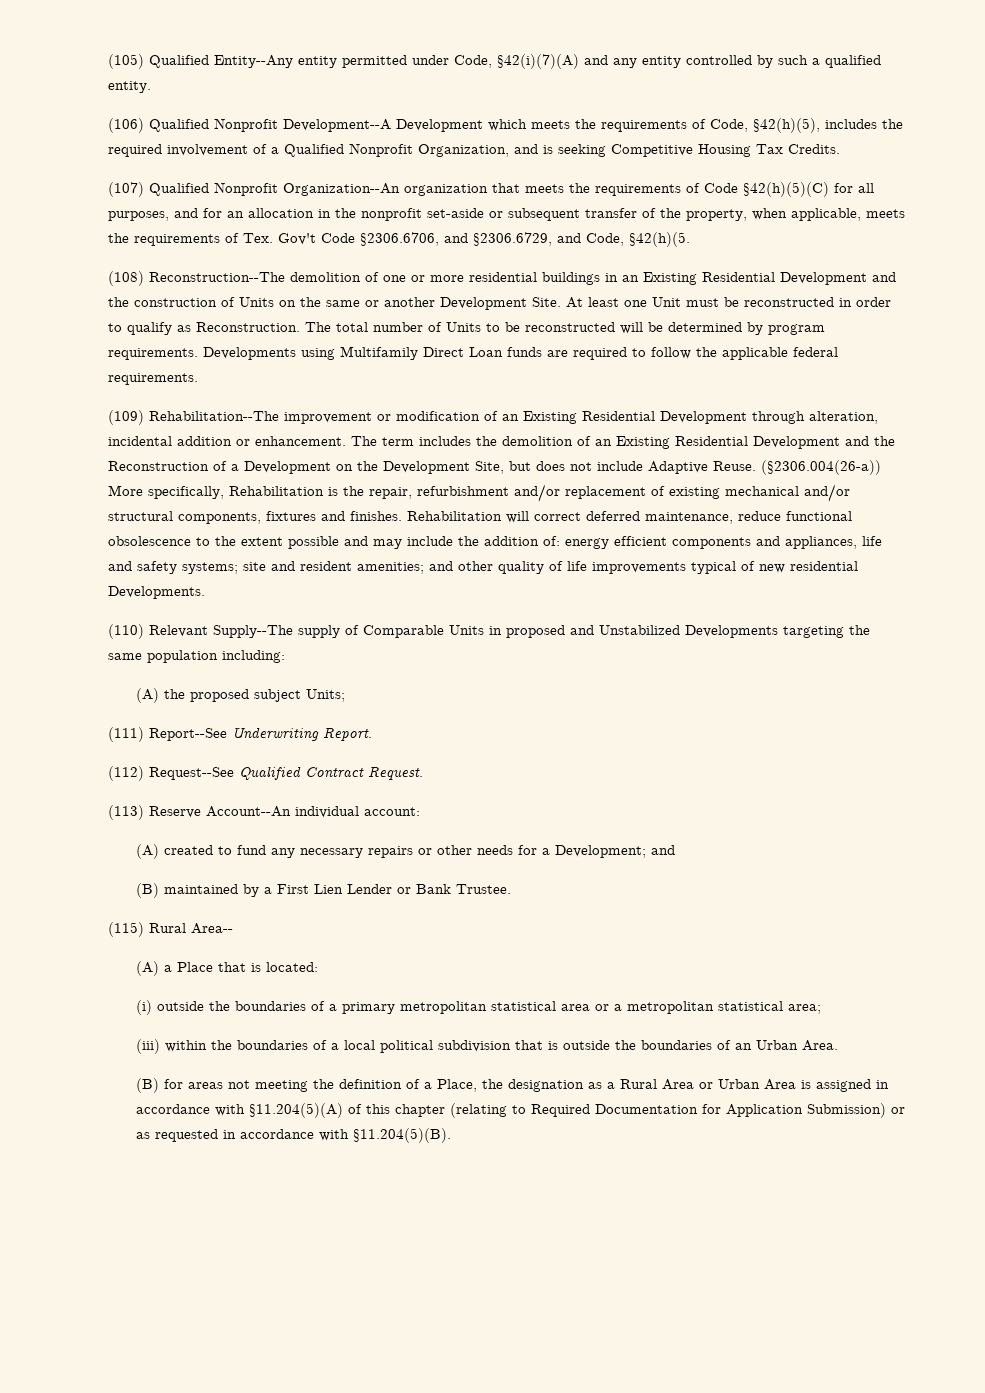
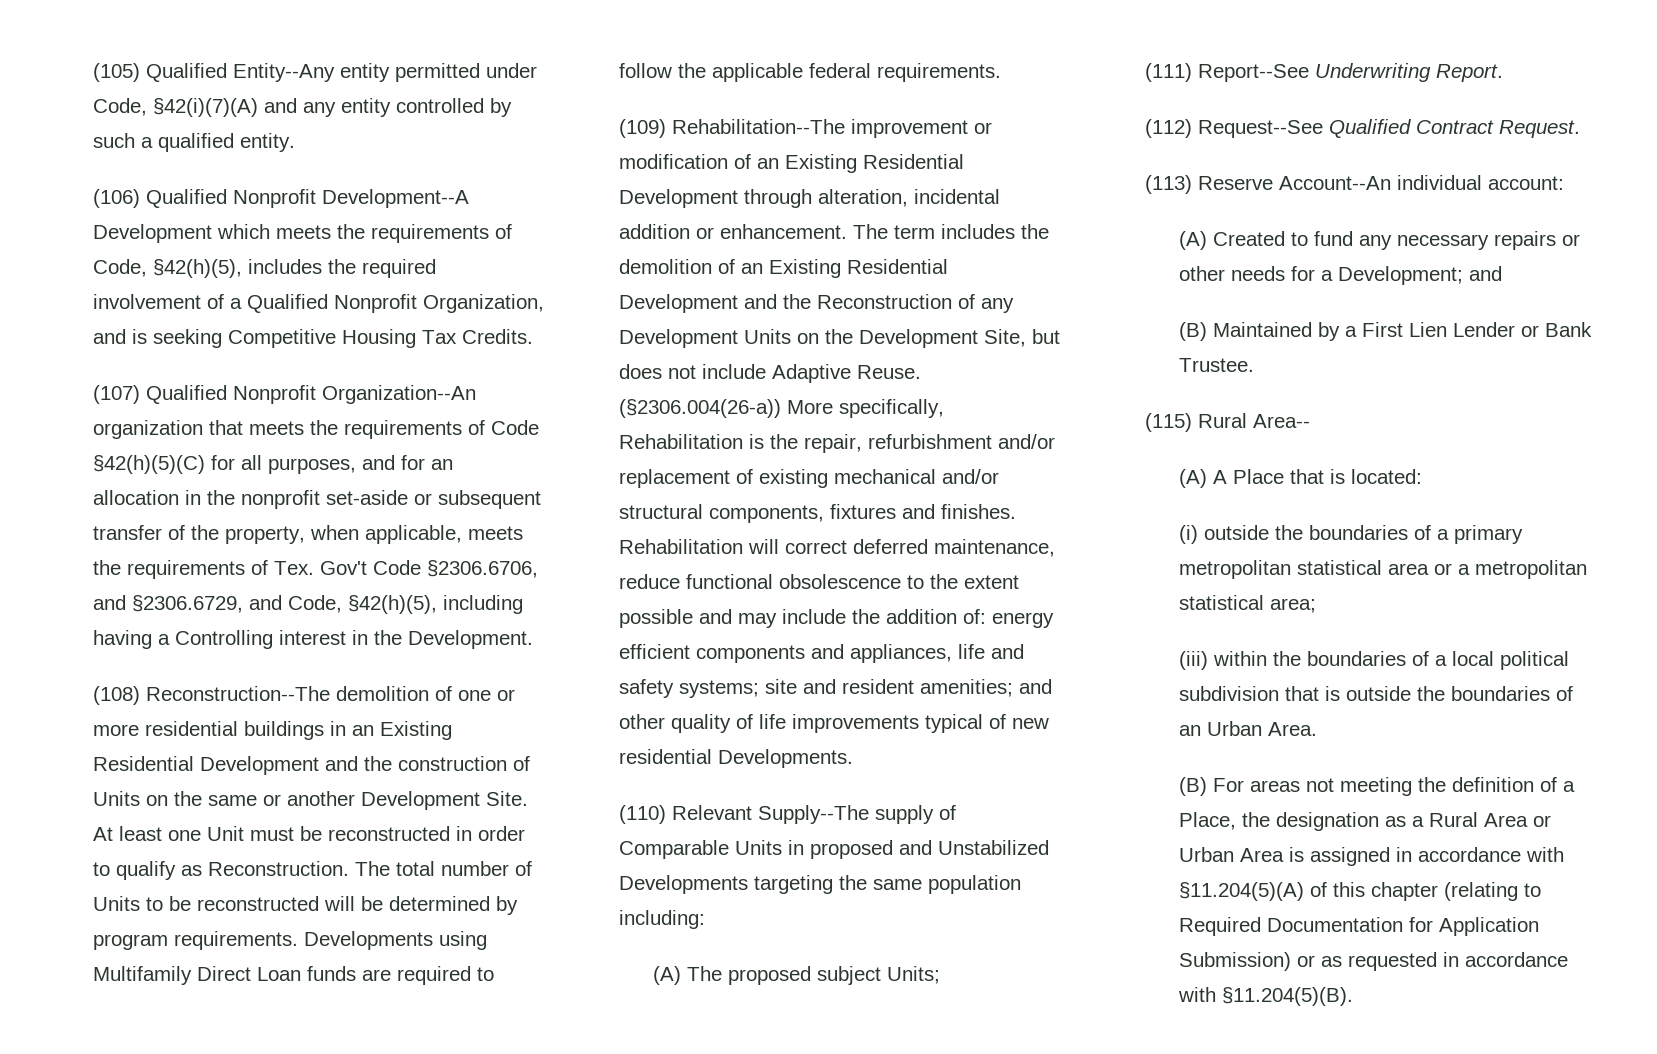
- (107) Qualified Nonprofit Organization--An organization that meets the requirements of Code §42(h)(5)(C) for all purposes, and for an allocation in the nonprofit set-aside or subsequent transfer of the property, when applicable, meets the requirements of Tex. Gov't Code §2306.6706, and §2306.6729, and Code, §42(h)(5.
+ (107) Qualified Nonprofit Organization--An organization that meets the requirements of Code §42(h)(5)(C) for all purposes, and for an allocation in the nonprofit set-aside or subsequent transfer of the property, when applicable, meets the requirements of Tex. Gov't Code §2306.6706, and §2306.6729, and Code, §42(h)(5), including having a Controlling interest in the Development.
- The term includes the demolition of an Existing Residential Development and the Reconstruction of a Development on the Development Site, but does not include Adaptive Reuse.
+ The term includes the demolition of an Existing Residential Development and the Reconstruction of any Development Units on the Development Site, but does not include Adaptive Reuse.
- (A) the proposed subject Units;
+ (A) The proposed subject Units;
- (A) created to fund any necessary repairs or other needs for a Development; and
+ (A) Created to fund any necessary repairs or other needs for a Development; and
- (B) maintained by a First Lien Lender or Bank Trustee.
+ (B) Maintained by a First Lien Lender or Bank Trustee.
- (A) a Place that is located:
+ (A) A Place that is located:
- (B) for areas not meeting the definition of a Place, the designation as a Rural Area or Urban Area is assigned in accordance with §11.204(5)(A) of this chapter (relating to Required Documentation for Application Submission) or as requested in accordance with §11.204(5)(B).
+ (B) For areas not meeting the definition of a Place, the designation as a Rural Area or Urban Area is assigned in accordance with §11.204(5)(A) of this chapter (relating to Required Documentation for Application Submission) or as requested in accordance with §11.204(5)(B).

